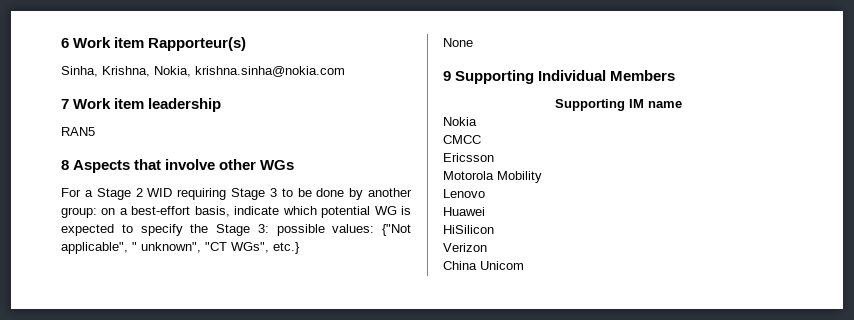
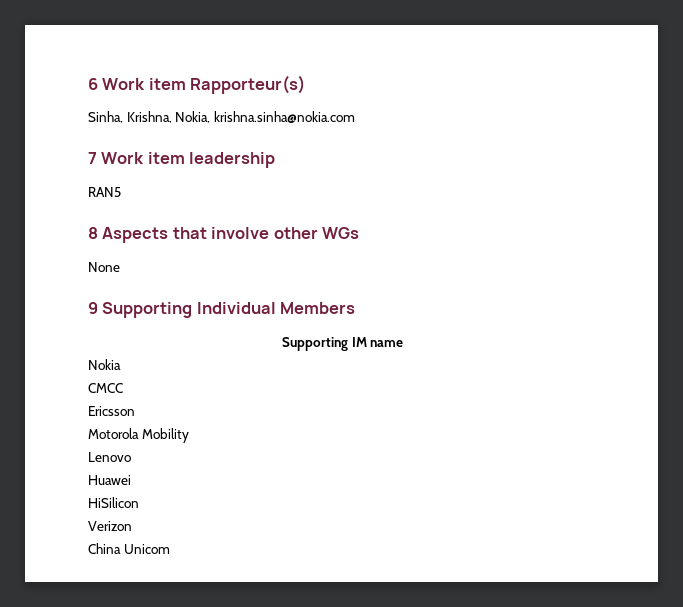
- For a Stage 2 WID requiring Stage 3 to be done by another group: on a best-effort basis, indicate which potential WG is expected to specify the Stage 3: possible values: {"Not applicable", " unknown", "CT WGs", etc.}

